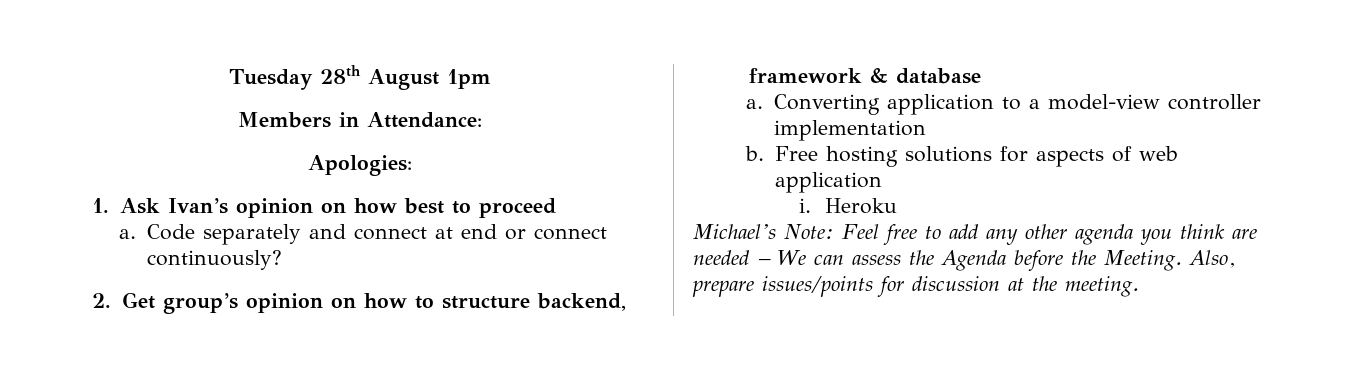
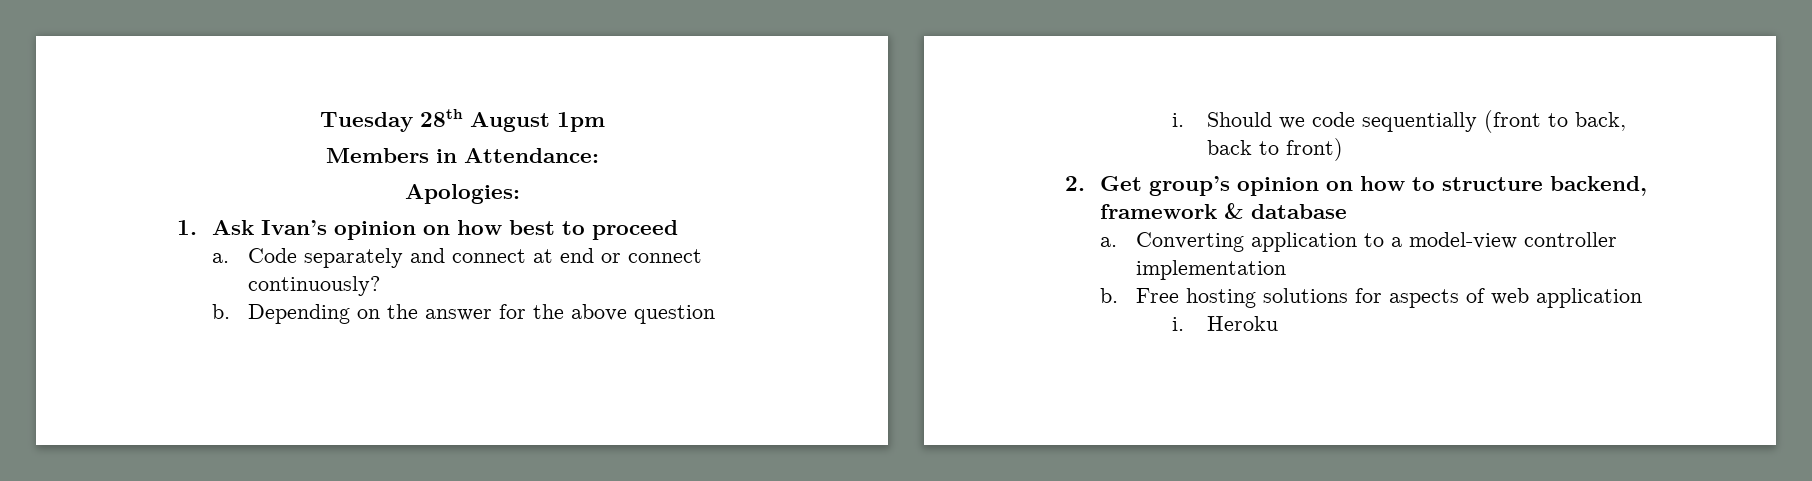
+ b. Depending on the answer for the above question
+ i. Should we code sequentially (front to back, back to front)
- Michael’s Note: Feel free to add any other agenda you think are needed – We can assess the Agenda before the Meeting. Also, prepare issues/points for discussion at the meeting.

